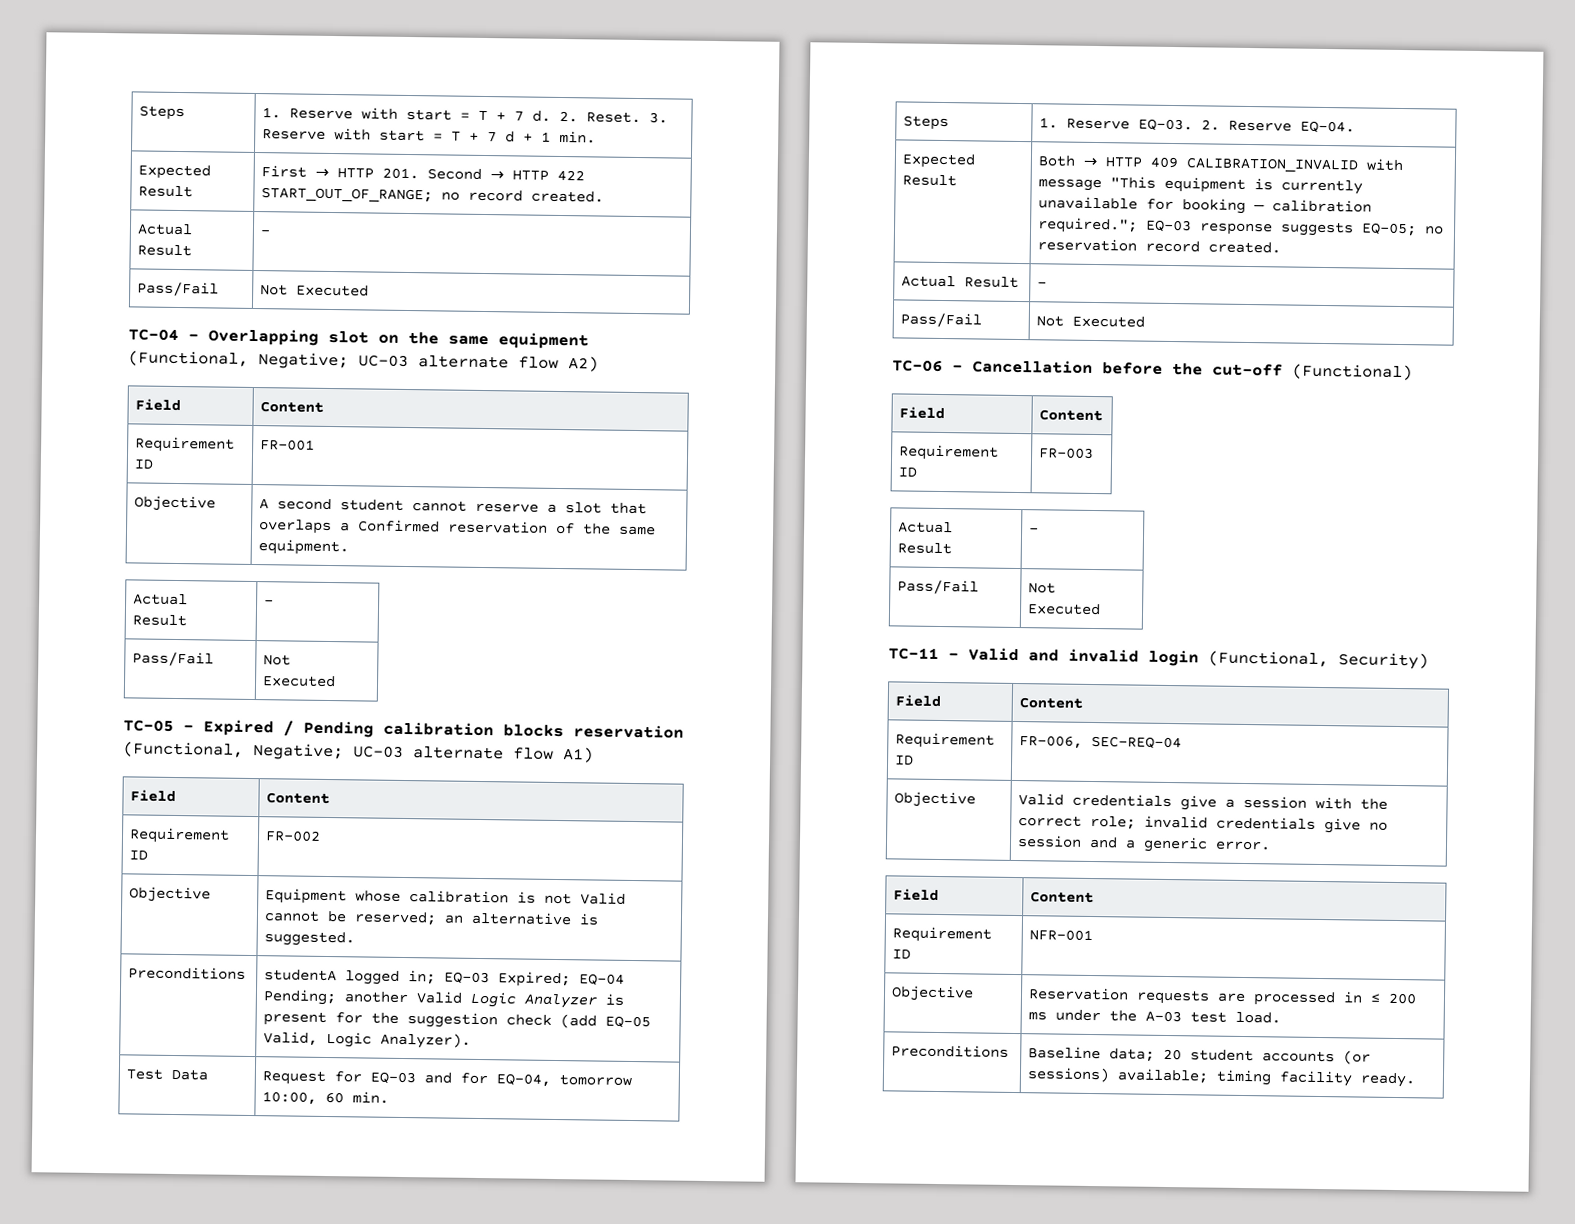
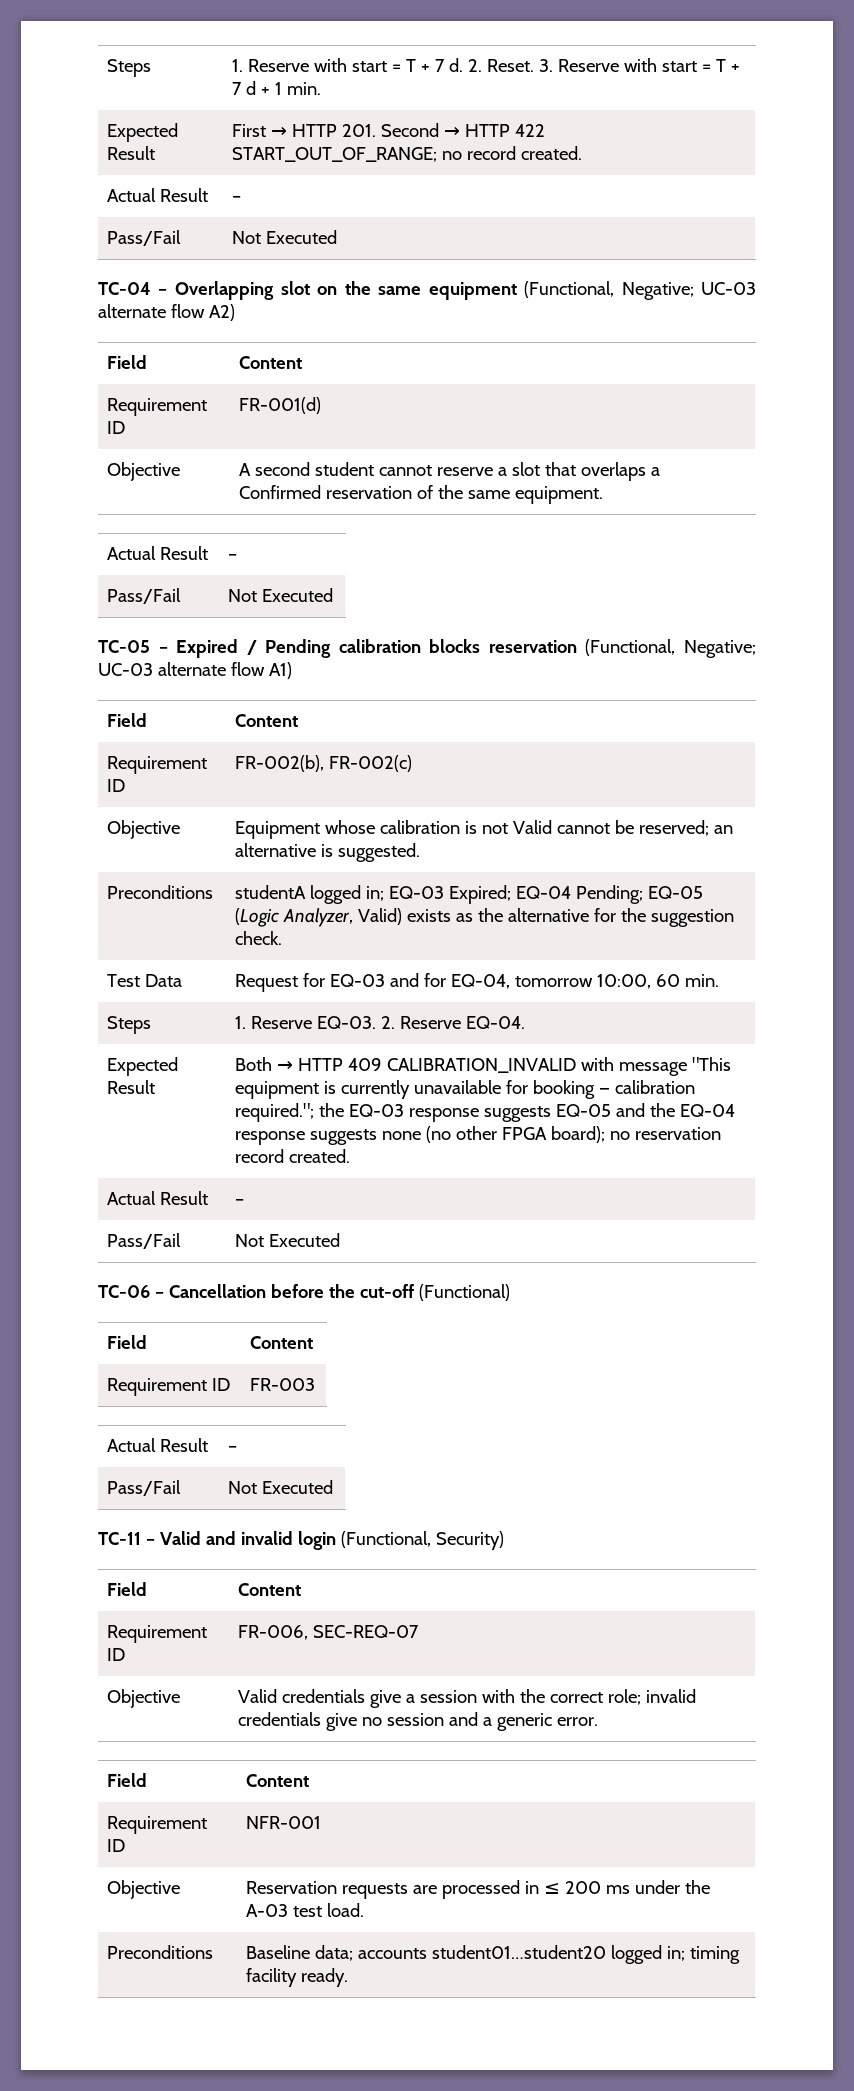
- Requirement ID | FR-001
+ Requirement ID | FR-001(d)
- Requirement ID | FR-002
+ Requirement ID | FR-002(b), FR-002(c)
- Preconditions | studentA logged in; EQ-03 Expired; EQ-04 Pending; another Valid Logic Analyzer is present for the suggestion check (add EQ-05 Valid, Logic Analyzer).
+ Preconditions | studentA logged in; EQ-03 Expired; EQ-04 Pending; EQ-05 (Logic Analyzer, Valid) exists as the alternative for the suggestion check.
- Expected Result | Both → HTTP 409 CALIBRATION_INVALID with message "This equipment is currently unavailable for booking — calibration required."; EQ-03 response suggests EQ-05; no reservation record created.
+ Expected Result | Both → HTTP 409 CALIBRATION_INVALID with message "This equipment is currently unavailable for booking — calibration required."; the EQ-03 response suggests EQ-05 and the EQ-04 response suggests none (no other FPGA board); no reservation record created.
- Requirement ID | FR-006, SEC-REQ-04
+ Requirement ID | FR-006, SEC-REQ-07
- Preconditions | Baseline data; 20 student accounts (or sessions) available; timing facility ready.
+ Preconditions | Baseline data; accounts student01…student20 logged in; timing facility ready.

